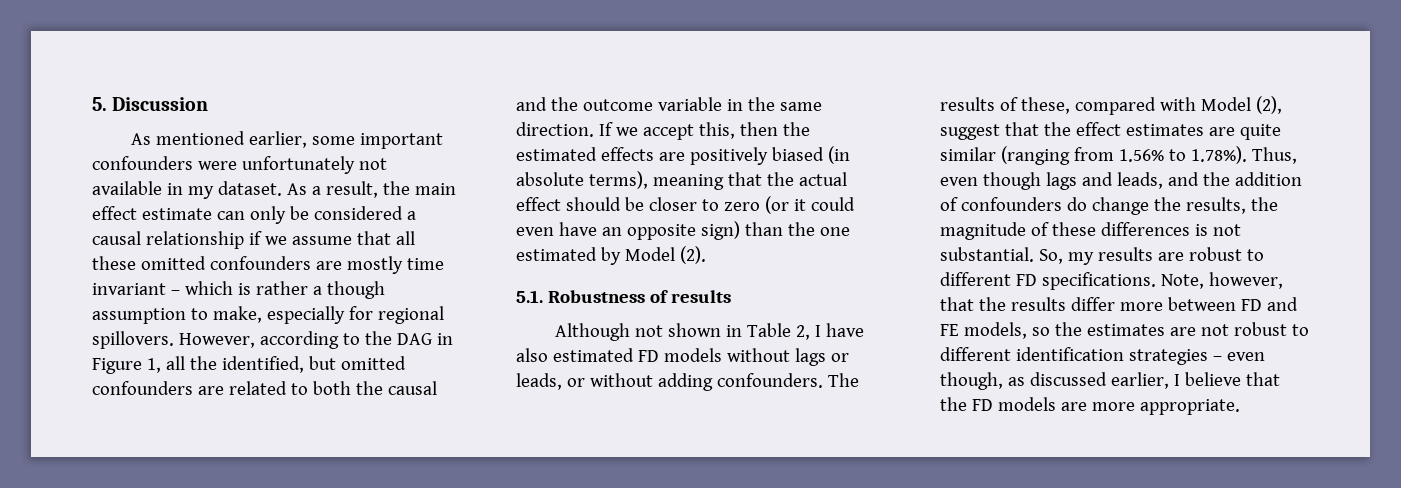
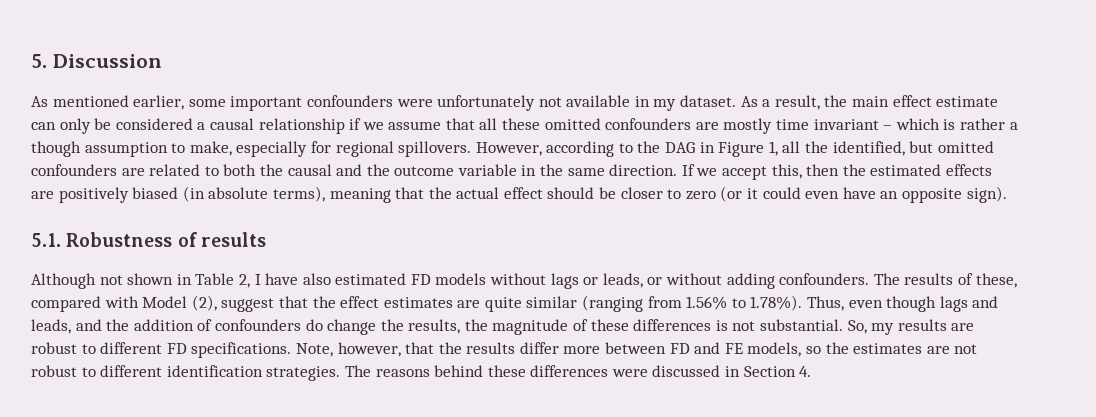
- If we accept this, then the estimated effects are positively biased (in absolute terms), meaning that the actual effect should be closer to zero (or it could even have an opposite sign) than the one estimated by Model (2).
+ If we accept this, then the estimated effects are positively biased (in absolute terms), meaning that the actual effect should be closer to zero (or it could even have an opposite sign).
- Note, however, that the results differ more between FD and FE models, so the estimates are not robust to different identification strategies – even though, as discussed earlier, I believe that the FD models are more appropriate.
+ Note, however, that the results differ more between FD and FE models, so the estimates are not robust to different identification strategies. The reasons behind these differences were discussed in Section 4.

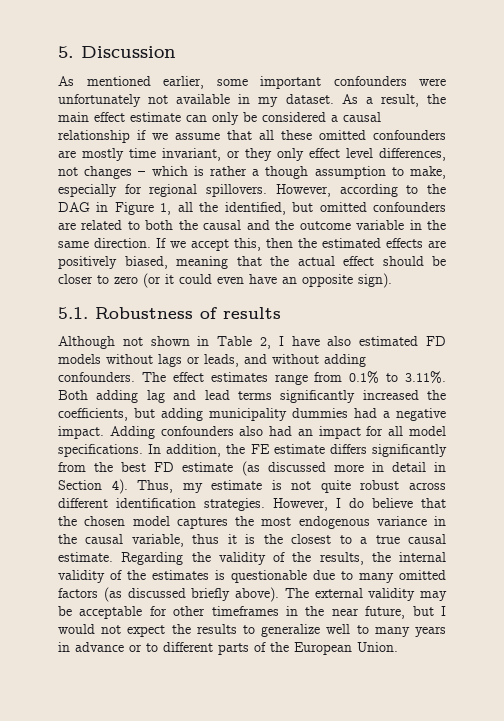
- As a result, the main effect estimate can only be considered a causal relationship if we assume that all these omitted confounders are mostly time invariant – which is rather a though assumption to make, especially for regional spillovers.
+ As a result, the main effect estimate can only be considered a causal relationship if we assume that all these omitted confounders are mostly time invariant, or they only effect level differences, not changes – which is rather a though assumption to make, especially for regional spillovers.
- If we accept this, then the estimated effects are positively biased (in absolute terms), meaning that the actual effect should be closer to zero (or it could even have an opposite sign).
+ If we accept this, then the estimated effects are positively biased, meaning that the actual effect should be closer to zero (or it could even have an opposite sign).
- Although not shown in Table 2, I have also estimated FD models without lags or leads, or without adding confounders.
+ Although not shown in Table 2, I have also estimated FD models without lags or leads, and without adding confounders.
- The results of these, compared with Model (2), suggest that the effect estimates are quite similar (ranging from 1.56% to 1.78%). Thus, even though lags and leads, and the addition of confounders do change the results, the magnitude of these differences is not substantial. So, my results are robust to different FD specifications. Note, however, that the results differ more between FD and FE models, so the estimates are not robust to different identification strategies. The reasons behind these differences were discussed in Section 4.
+ The effect estimates range from 0.1% to 3.11%. Both adding lag and lead terms significantly increased the coefficients, but adding municipality dummies had a negative impact. Adding confounders also had an impact for all model specifications. In addition, the FE estimate differs significantly from the best FD estimate (as discussed more in detail in Section 4). Thus, my estimate is not quite robust across different identification strategies. However, I do believe that the chosen model captures the most endogenous variance in the causal variable, thus it is the closest to a true causal estimate. Regarding the validity of the results, the internal validity of the estimates is questionable due to many omitted factors (as discussed briefly above). The external validity may be acceptable for other timeframes in the near future, but I would not expect the results to generalize well to many years in advance or to different parts of the European Union.

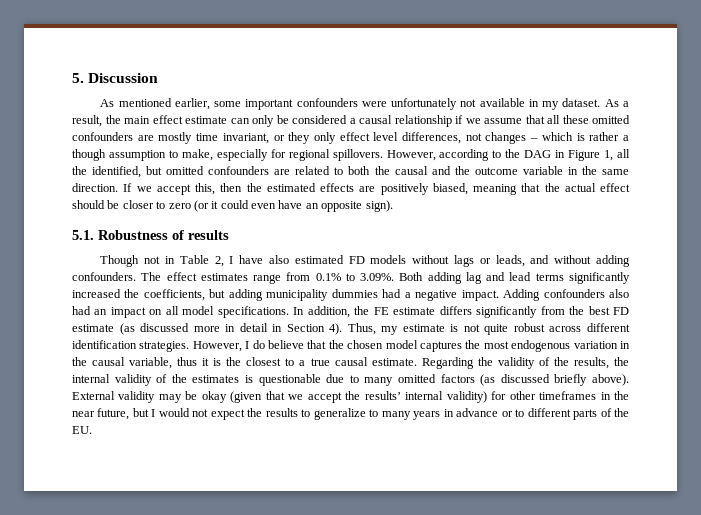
- Although not shown in Table 2, I have also estimated FD models without lags or leads, and without adding confounders.
+ Though not in Table 2, I have also estimated FD models without lags or leads, and without adding confounders.
- The effect estimates range from 0.1% to 3.11%. Both adding lag and lead terms significantly increased the coefficients, but adding municipality dummies had a negative impact.
+ The effect estimates range from 0.1% to 3.09%. Both adding lag and lead terms significantly increased the coefficients, but adding municipality dummies had a negative impact.
- Adding confounders also had an impact for all model specifications.
+ Adding confounders also had an impact on all model specifications.
- However, I do believe that the chosen model captures the most endogenous variance in the causal variable, thus it is the closest to a true causal estimate.
+ However, I do believe that the chosen model captures the most endogenous variation in the causal variable, thus it is the closest to a true causal estimate.
- The external validity may be acceptable for other timeframes in the near future, but I would not expect the results to generalize well to many years in advance or to different parts of the European Union.
+ External validity may be okay (given that we accept the results’ internal validity) for other timeframes in the near future, but I would not expect the results to generalize to many years in advance or to different parts of the EU.

